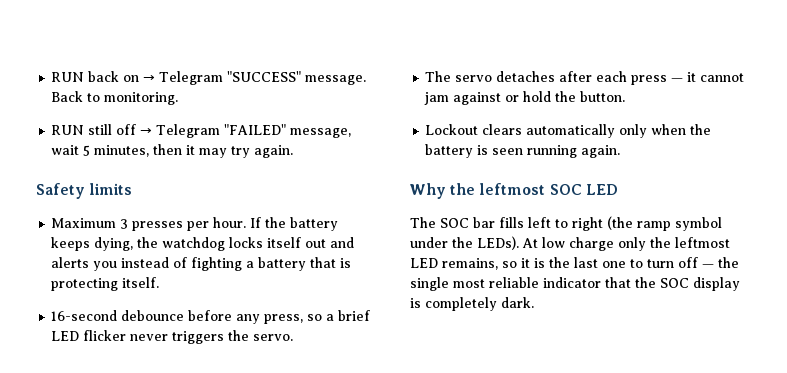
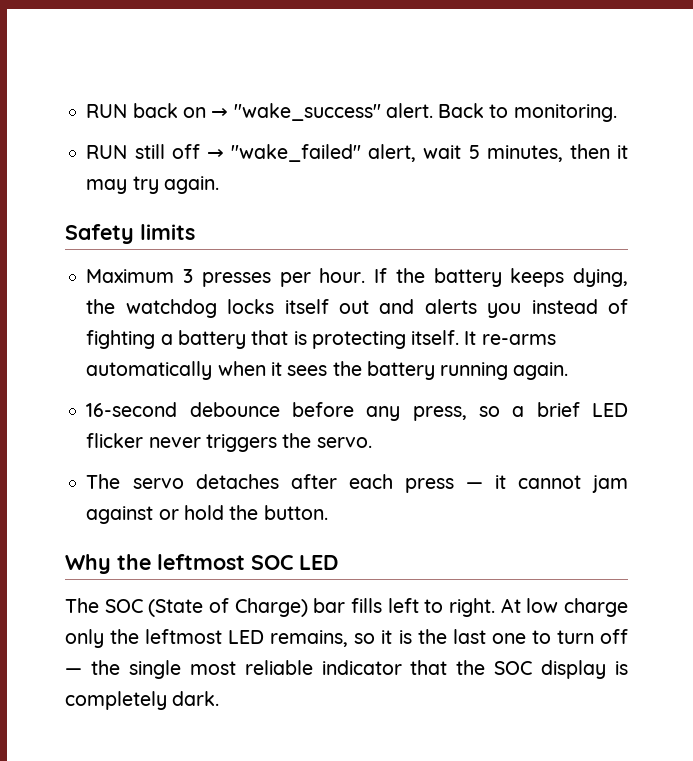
- RUN back on → Telegram "SUCCESS" message.
+ RUN back on → "wake_success" alert.
- RUN still off → Telegram "FAILED" message, wait 5 minutes, then it may try again.
+ RUN still off → "wake_failed" alert, wait 5 minutes, then it may try again.
+ It re-arms automatically when it sees the battery running again.
- Lockout clears automatically only when the battery is seen running again.
- The SOC bar fills left to right (the ramp symbol under the LEDs).
+ The SOC (State of Charge) bar fills left to right.

